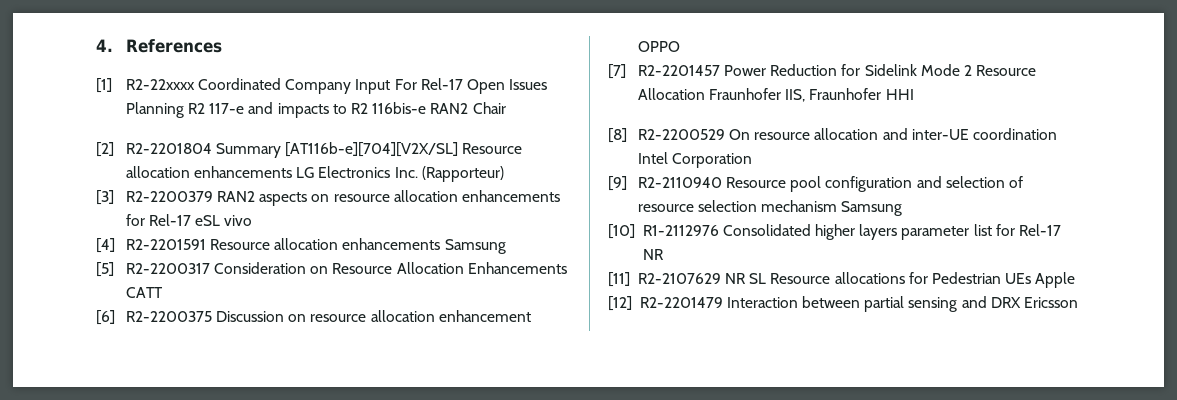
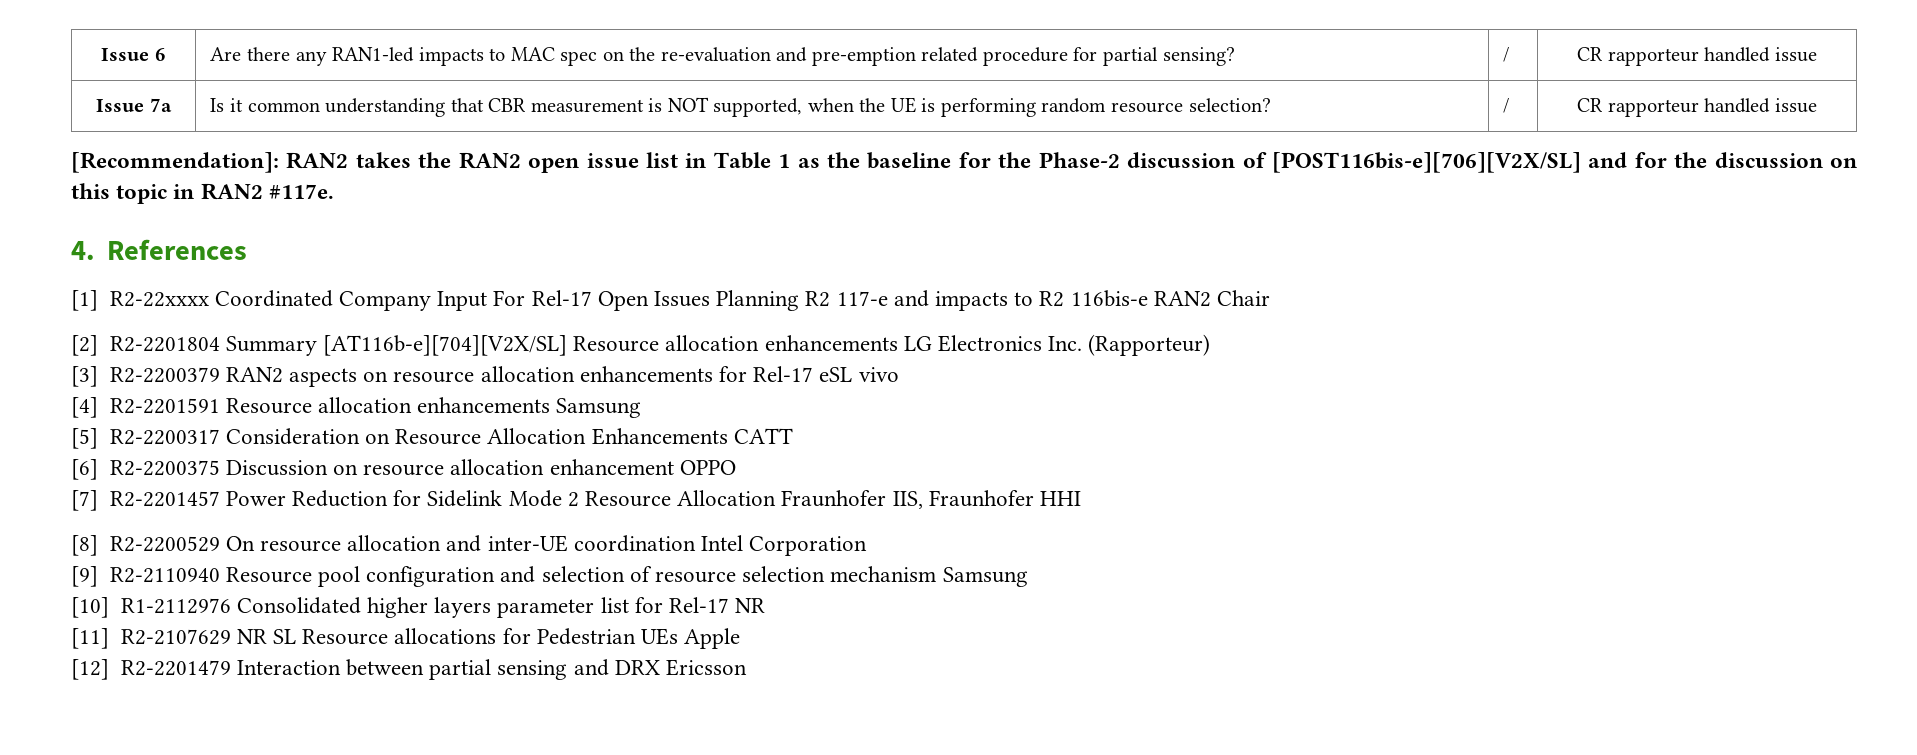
+ Issue 6 | Are there any RAN1-led impacts to MAC spec on the re-evaluation and pre-emption related procedure for partial sensing? | / | CR rapporteur handled issue
+ Issue 7a | Is it common understanding that CBR measurement is NOT supported, when the UE is performing random resource selection? | / | CR rapporteur handled issue
+ [Recommendation]: RAN2 takes the RAN2 open issue list in Table 1 as the baseline for the Phase-2 discussion of [POST116bis-e][706][V2X/SL] and for the discussion on this topic in RAN2 #117e.

